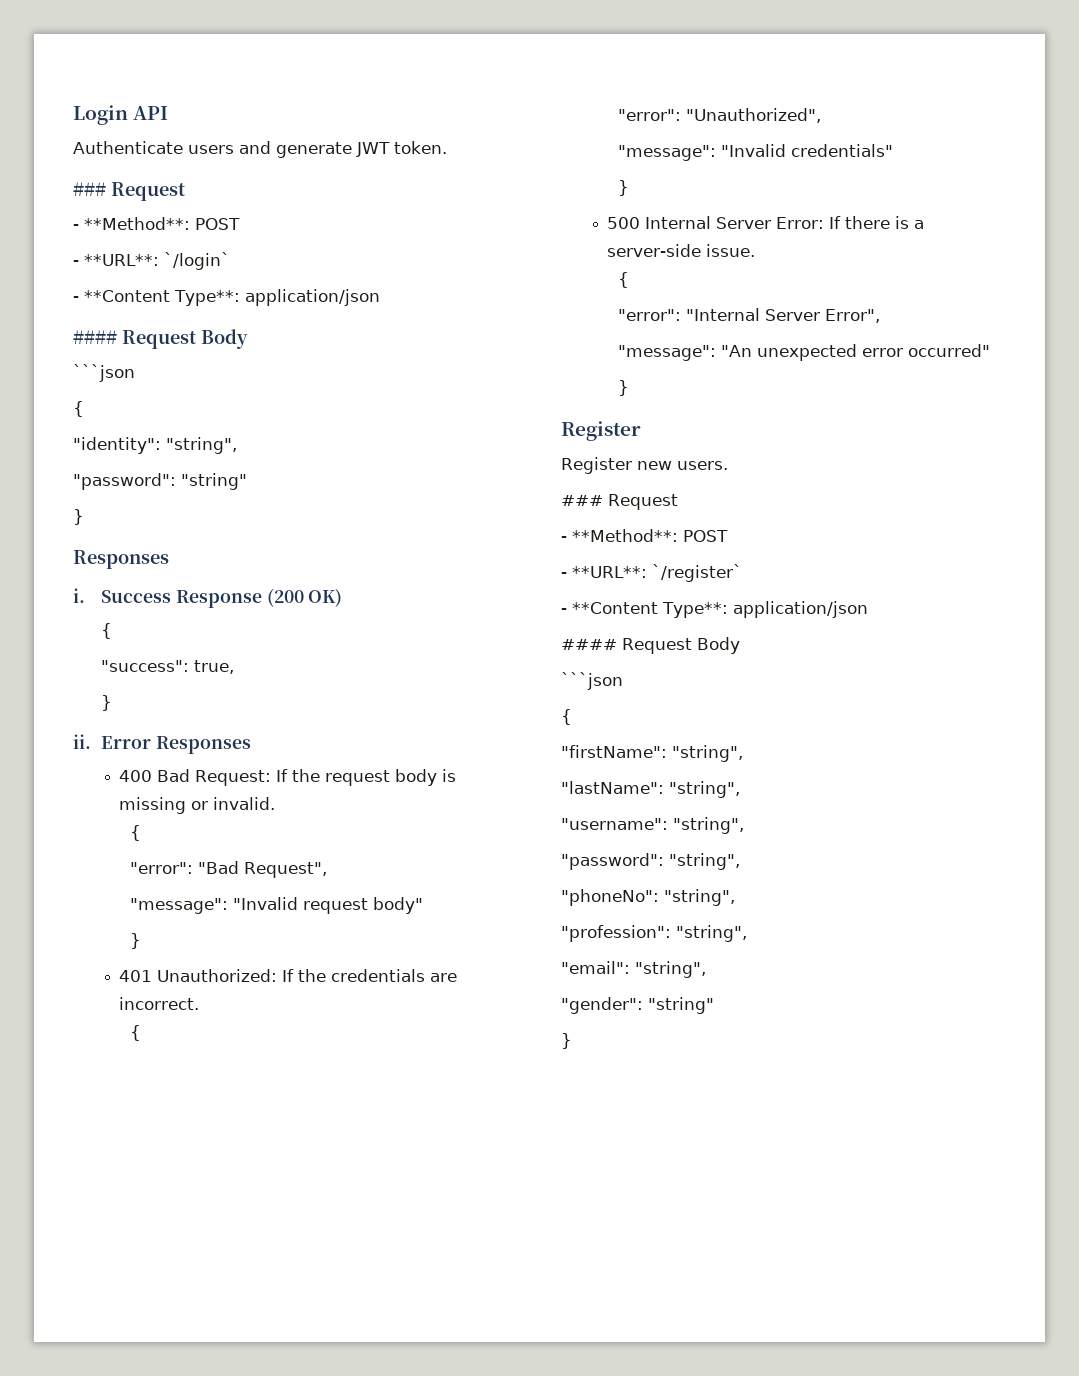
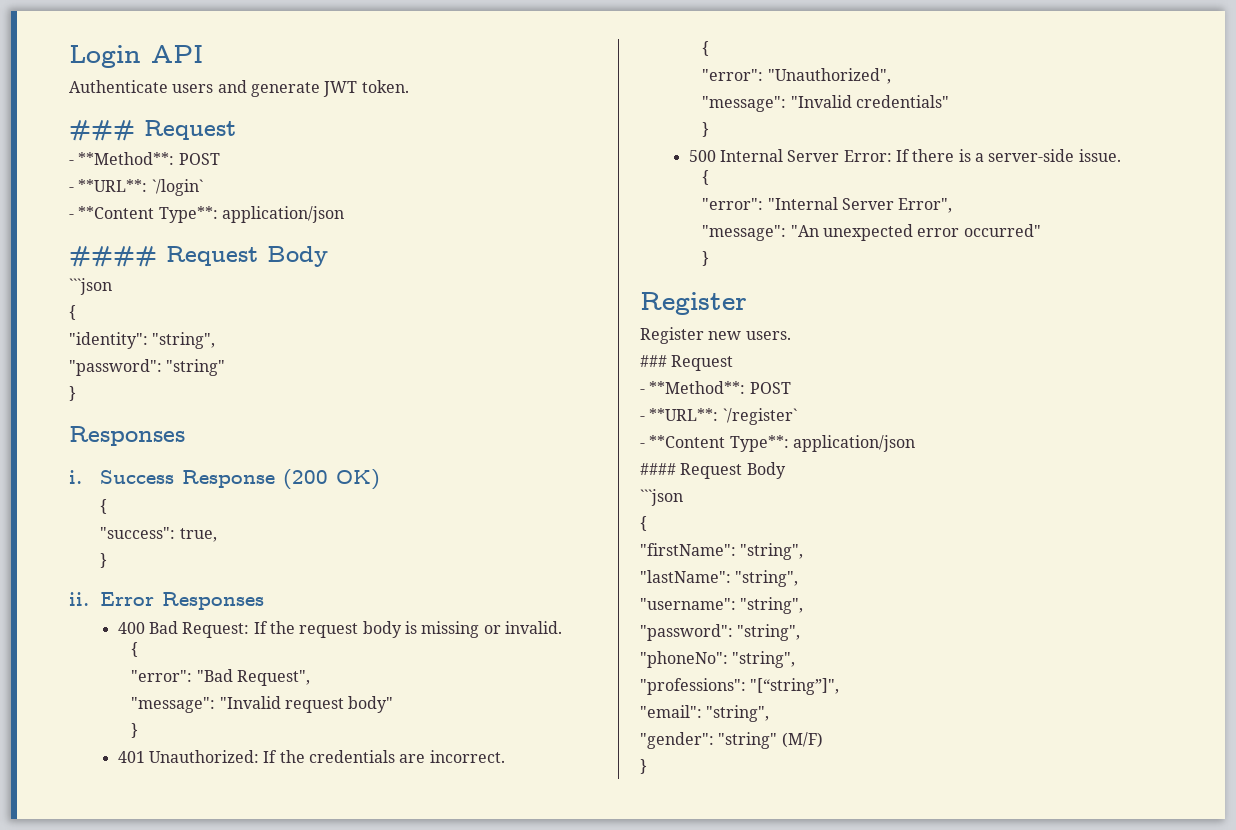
- "profession": "string",
+ "professions": "[“string”]",
- "gender": "string"
+ "gender": "string" (M/F)

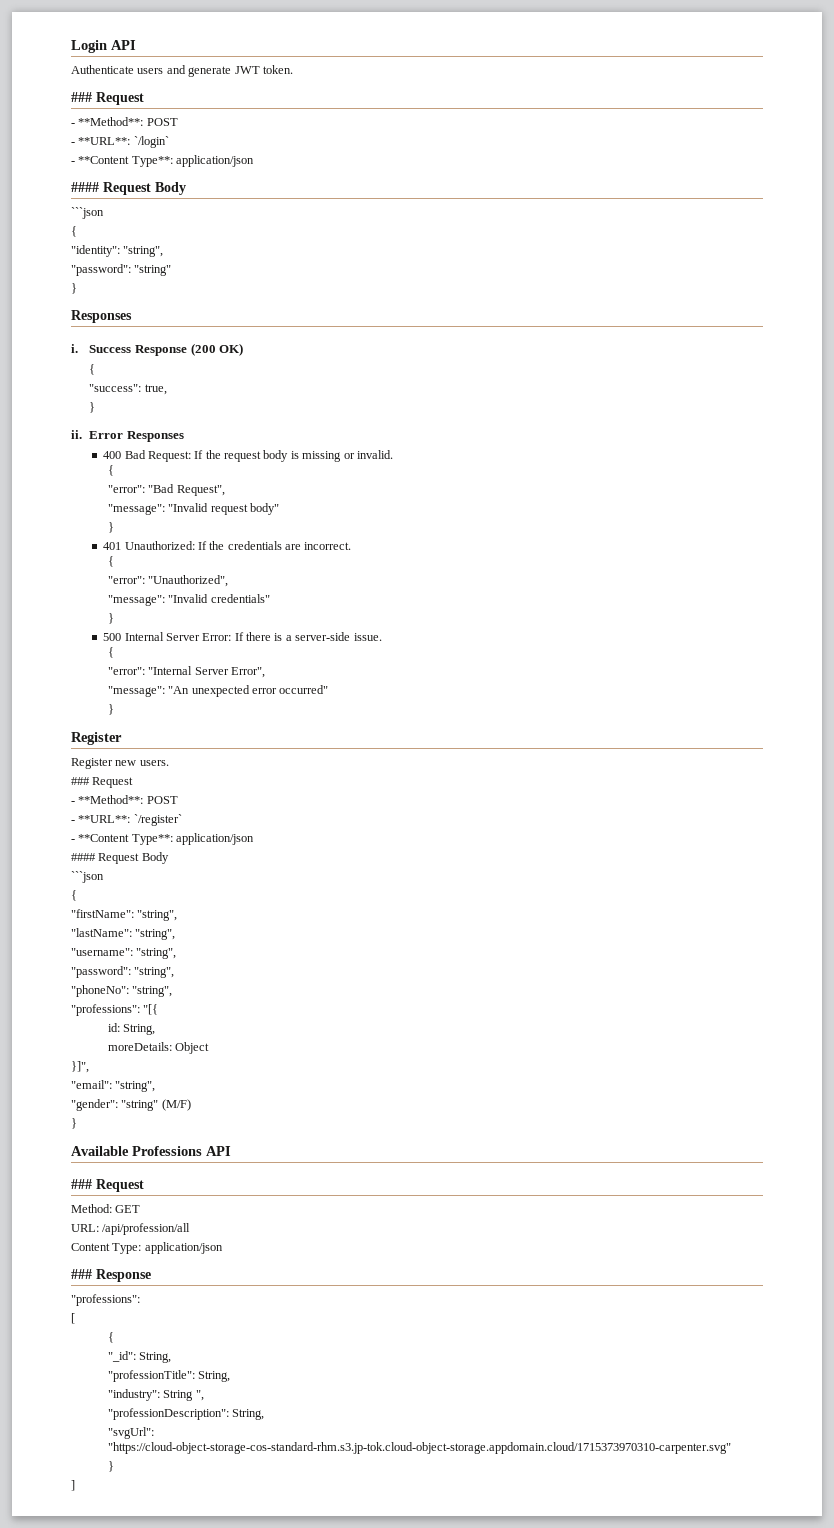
- "professions": "[“string”]",
+ "professions": "[{
+ id: String,
+ moreDetails: Object
+ }]",
+ Available Professions API
+ ### Request
+ Method: GET
+ URL: /api/profession/all
+ Content Type: application/json
+ ### Response
+ "professions":
+ [
+ {
+ "_id": String,
+ "professionTitle": String,
+ "industry": String ",
+ "professionDescription": String,
+ "svgUrl": "https://cloud-object-storage-cos-standard-rhm.s3.jp-tok.cloud-object-storage.appdomain.cloud/1715373970310-carpenter.svg"
+ }
+ ]

